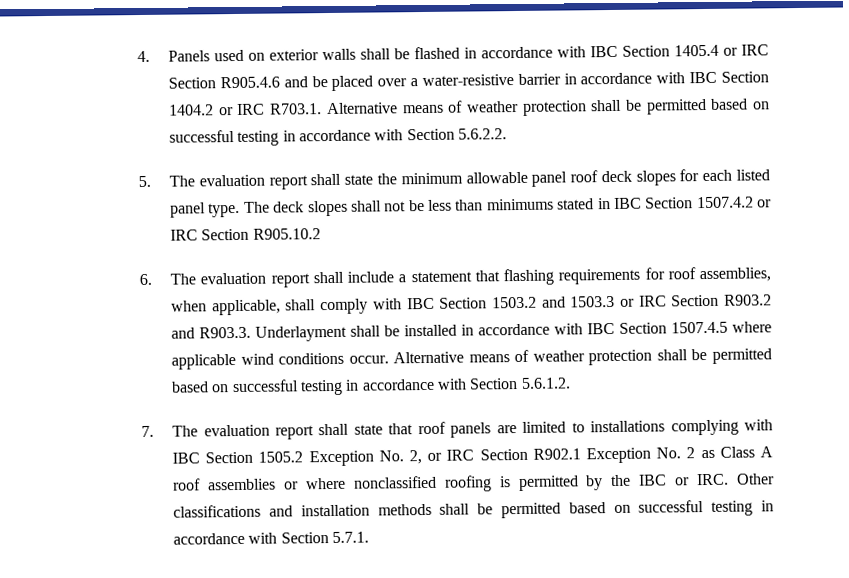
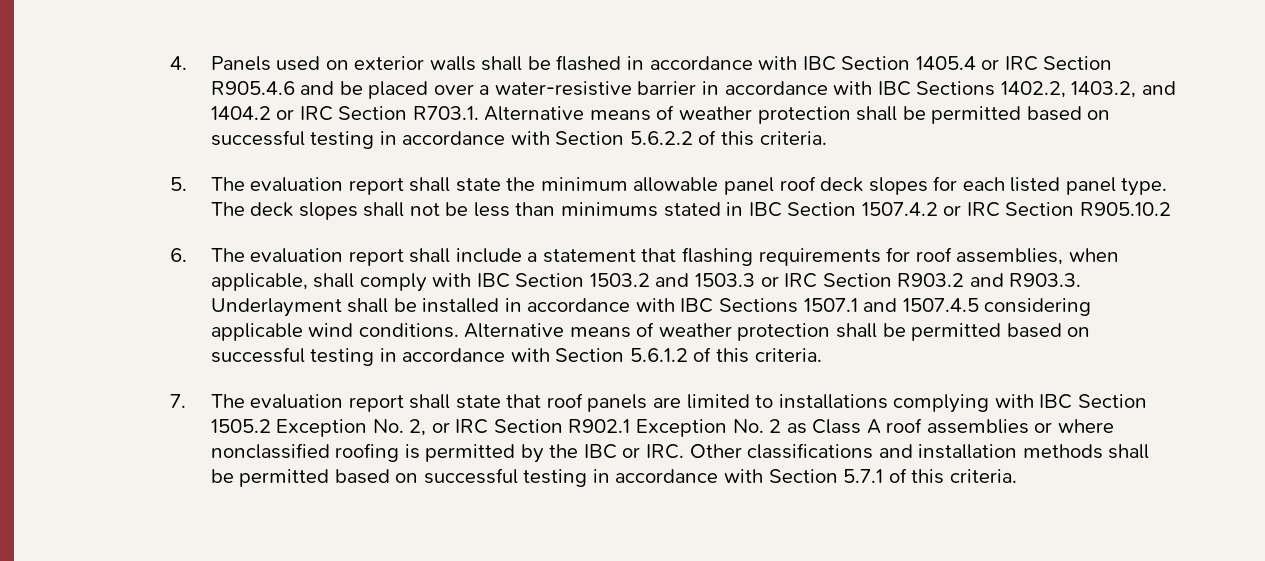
- 4. Panels used on exterior walls shall be flashed in accordance with IBC Section 1405.4 or IRC Section R905.4.6 and be placed over a water-resistive barrier in accordance with IBC Section 1404.2 or IRC R703.1. Alternative means of weather protection shall be permitted based on successful testing in accordance with Section 5.6.2.2.
+ 4. Panels used on exterior walls shall be flashed in accordance with IBC Section 1405.4 or IRC Section R905.4.6 and be placed over a water-resistive barrier in accordance with IBC Sections 1402.2, 1403.2, and 1404.2 or IRC Section R703.1. Alternative means of weather protection shall be permitted based on successful testing in accordance with Section 5.6.2.2 of this criteria.
- 6. The evaluation report shall include a statement that flashing requirements for roof assemblies, when applicable, shall comply with IBC Section 1503.2 and 1503.3 or IRC Section R903.2 and R903.3. Underlayment shall be installed in accordance with IBC Section 1507.4.5 where applicable wind conditions occur.
+ 6. The evaluation report shall include a statement that flashing requirements for roof assemblies, when applicable, shall comply with IBC Section 1503.2 and 1503.3 or IRC Section R903.2 and R903.3. Underlayment shall be installed in accordance with IBC Sections 1507.1 and 1507.4.5 considering applicable wind conditions.
- Alternative means of weather protection shall be permitted based on successful testing in accordance with Section 5.6.1.2.
+ Alternative means of weather protection shall be permitted based on successful testing in accordance with Section 5.6.1.2 of this criteria.
- 7. The evaluation report shall state that roof panels are limited to installations complying with IBC Section 1505.2 Exception No. 2, or IRC Section R902.1 Exception No. 2 as Class A roof assemblies or where nonclassified roofing is permitted by the IBC or IRC. Other classifications and installation methods shall be permitted based on successful testing in accordance with Section 5.7.1.
+ 7. The evaluation report shall state that roof panels are limited to installations complying with IBC Section 1505.2 Exception No. 2, or IRC Section R902.1 Exception No. 2 as Class A roof assemblies or where nonclassified roofing is permitted by the IBC or IRC. Other classifications and installation methods shall be permitted based on successful testing in accordance with Section 5.7.1 of this criteria.

